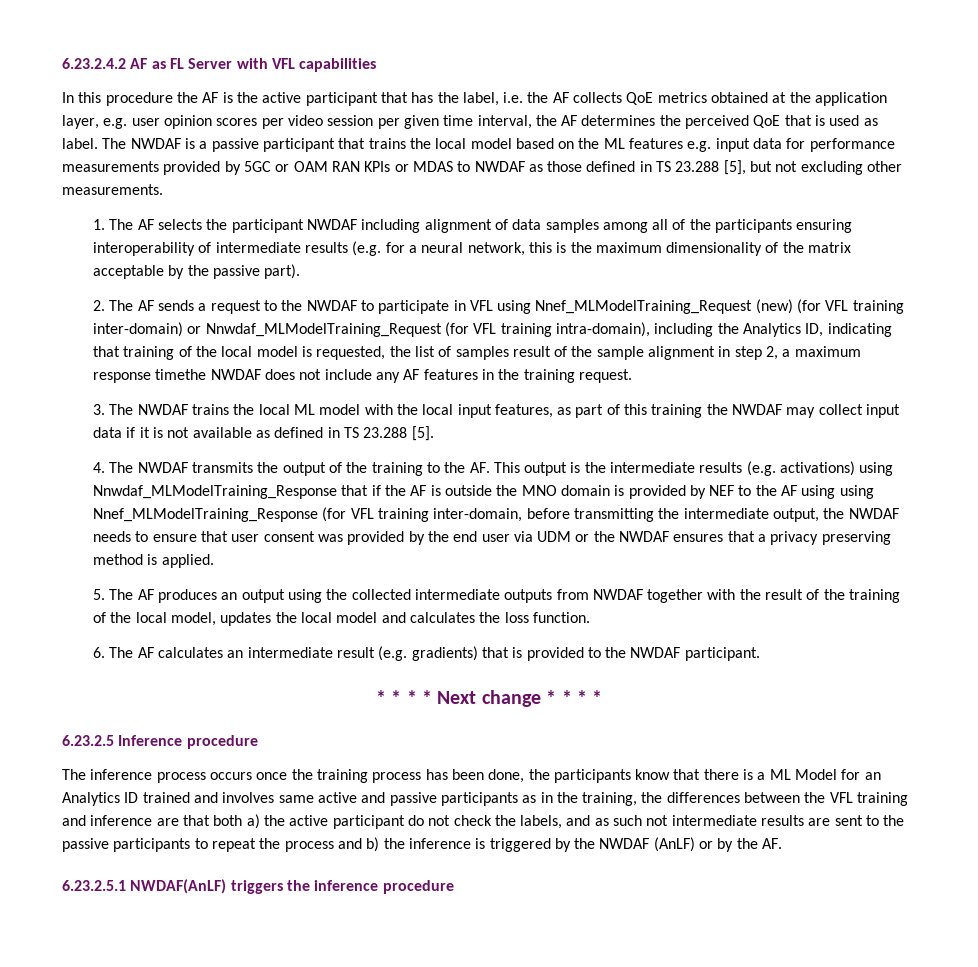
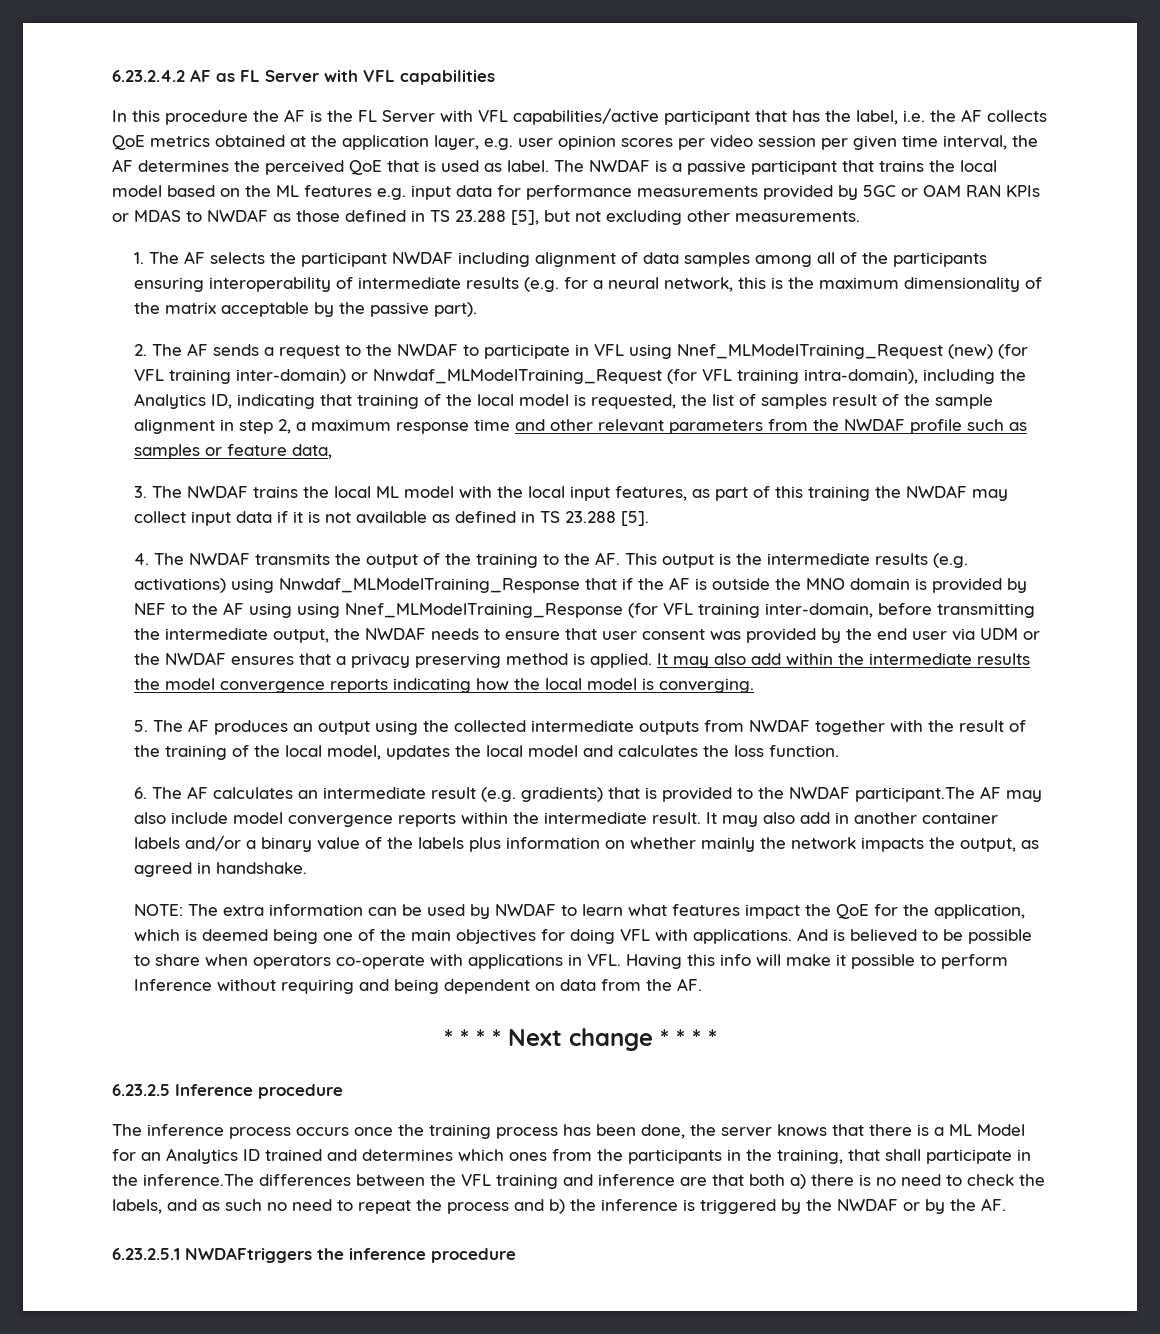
- In this procedure the AF is the active participant that has the label, i.e. the AF collects QoE metrics obtained at the application layer, e.g. user opinion scores per video session per given time interval, the AF determines the perceived QoE that is used as label.
+ In this procedure the AF is the FL Server with VFL capabilities/active participant that has the label, i.e. the AF collects QoE metrics obtained at the application layer, e.g. user opinion scores per video session per given time interval, the AF determines the perceived QoE that is used as label.
- 2. The AF sends a request to the NWDAF to participate in VFL using Nnef_MLModelTraining_Request (new) (for VFL training inter-domain) or Nnwdaf_MLModelTraining_Request (for VFL training intra-domain), including the Analytics ID, indicating that training of the local model is requested, the list of samples result of the sample alignment in step 2, a maximum response timethe NWDAF does not include any AF features in the training request.
+ 2. The AF sends a request to the NWDAF to participate in VFL using Nnef_MLModelTraining_Request (new) (for VFL training inter-domain) or Nnwdaf_MLModelTraining_Request (for VFL training intra-domain), including the Analytics ID, indicating that training of the local model is requested, the list of samples result of the sample alignment in step 2, a maximum response time and other relevant parameters from the NWDAF profile such as samples or feature data,
+ It may also add within the intermediate results the model convergence reports indicating how the local model is converging.
- 6. The AF calculates an intermediate result (e.g. gradients) that is provided to the NWDAF participant.
+ 6. The AF calculates an intermediate result (e.g. gradients) that is provided to the NWDAF participant.The AF may also include model convergence reports within the intermediate result. It may also add in another container labels and/or a binary value of the labels plus information on whether mainly the network impacts the output, as agreed in handshake.
+ NOTE: The extra information can be used by NWDAF to learn what features impact the QoE for the application, which is deemed being one of the main objectives for doing VFL with applications. And is believed to be possible to share when operators co-operate with applications in VFL. Having this info will make it possible to perform Inference without requiring and being dependent on data from the AF.
- The inference process occurs once the training process has been done, the participants know that there is a ML Model for an Analytics ID trained and involves same active and passive participants as in the training, the differences between the VFL training and inference are that both a) the active participant do not check the labels, and as such not intermediate results are sent to the passive participants to repeat the process and b) the inference is triggered by the NWDAF (AnLF) or by the AF.
+ The inference process occurs once the training process has been done, the server knows that there is a ML Model for an Analytics ID trained and determines which ones from the participants in the training, that shall participate in the inference.The differences between the VFL training and inference are that both a) there is no need to check the labels, and as such no need to repeat the process and b) the inference is triggered by the NWDAF or by the AF.
- 6.23.2.5.1 NWDAF(AnLF) triggers the inference procedure
+ 6.23.2.5.1 NWDAFtriggers the inference procedure

